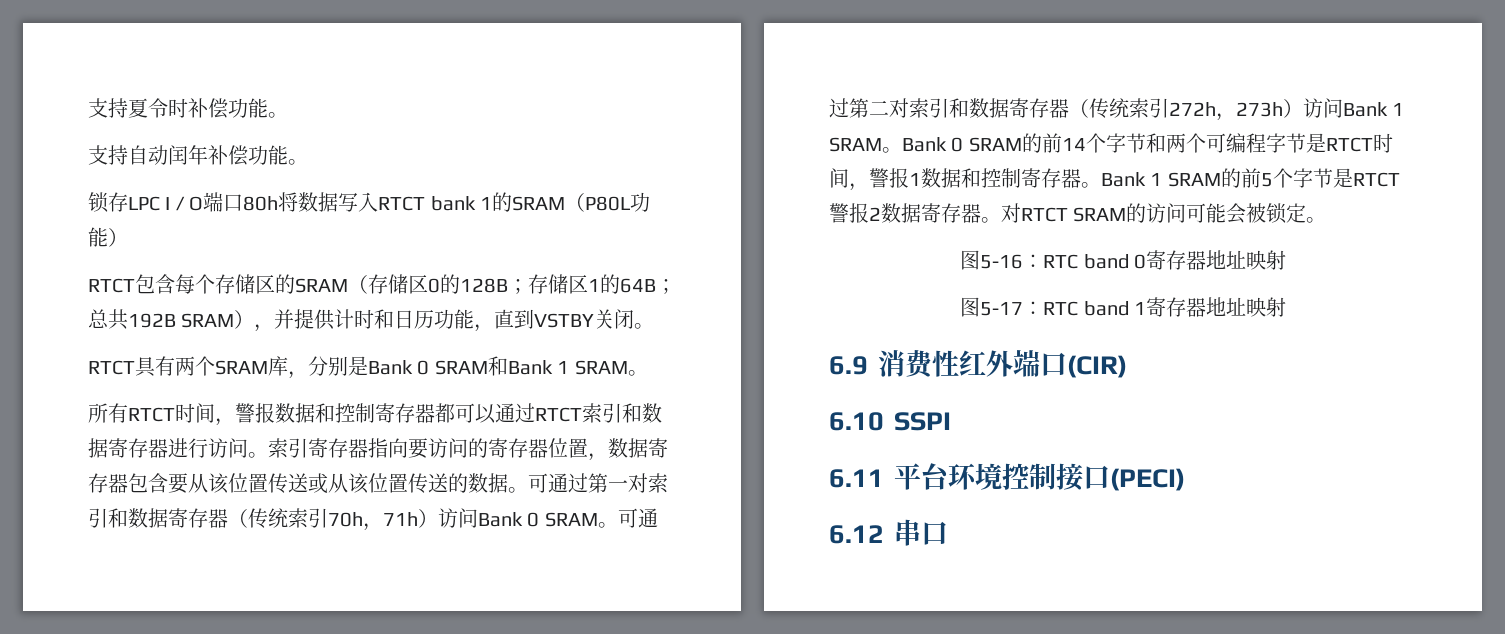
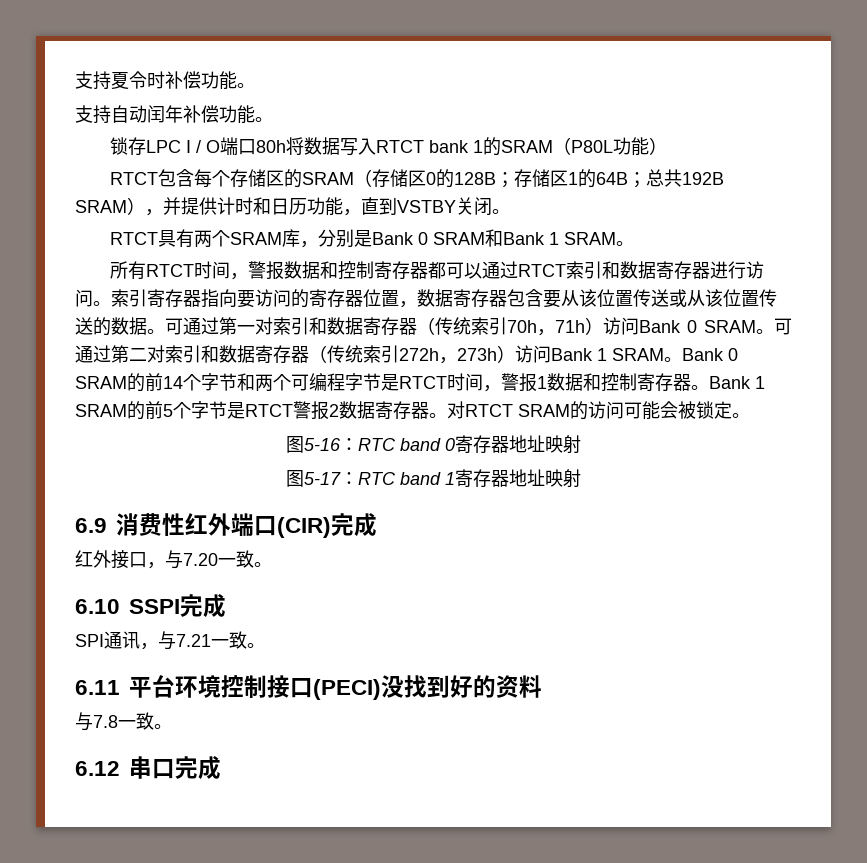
- 6.9消费性红外端口(CIR)
- 6.10 SSPI
+ 6.9消费性红外端口(CIR)完成
+ 红外接口，与7.20一致。
+ 6.10 SSPI完成
+ SPI通讯，与7.21一致。
- 6.11平台环境控制接口(PECI)
+ 6.11平台环境控制接口(PECI)没找到好的资料
+ 与7.8一致。
- 6.12串口
+ 6.12串口完成

